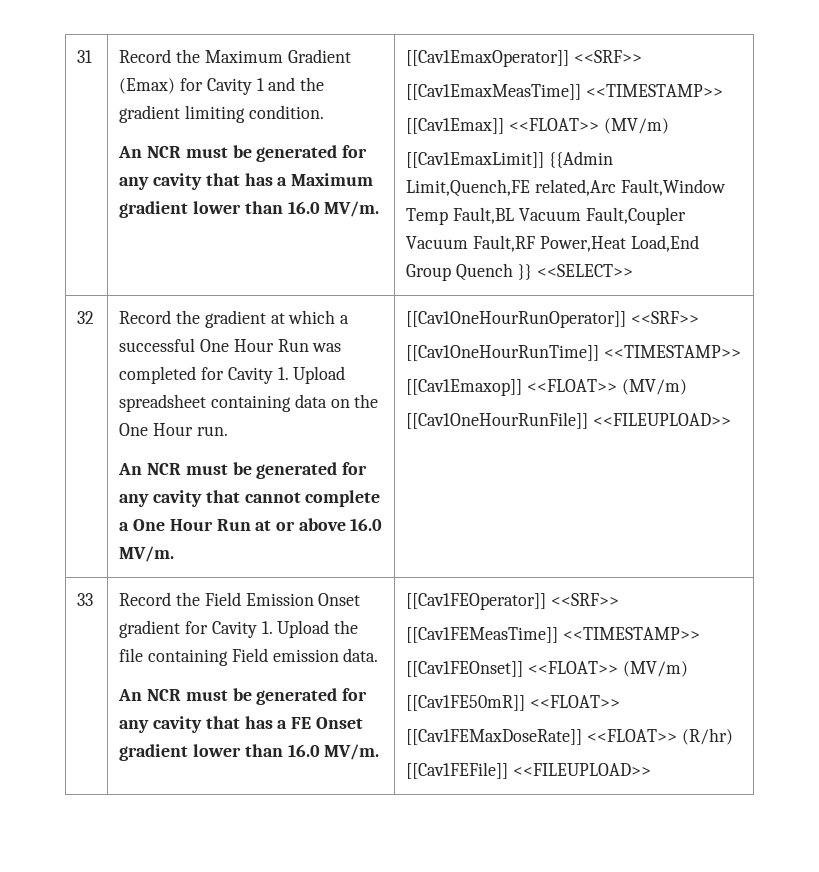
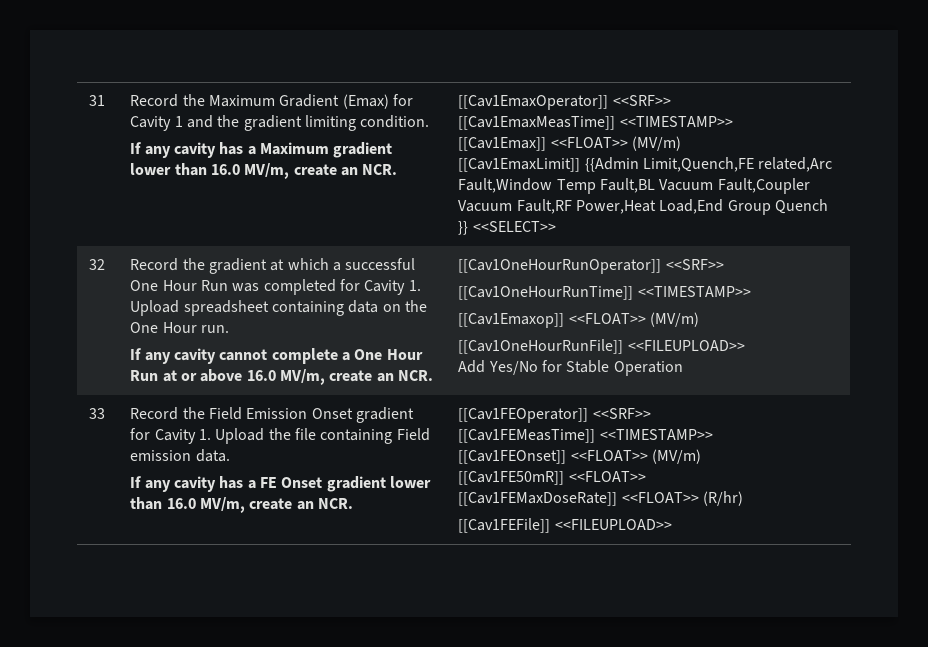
- An NCR must be generated for any cavity that has a Maximum gradient lower than 16.0 MV/m.
+ If any cavity has a Maximum gradient lower than 16.0 MV/m, create an NCR.
- An NCR must be generated for any cavity that cannot complete a One Hour Run at or above 16.0 MV/m.
+ If any cavity cannot complete a One Hour Run at or above 16.0 MV/m, create an NCR.
+ Add Yes/No for Stable Operation
- An NCR must be generated for any cavity that has a FE Onset gradient lower than 16.0 MV/m.
+ If any cavity has a FE Onset gradient lower than 16.0 MV/m, create an NCR.

